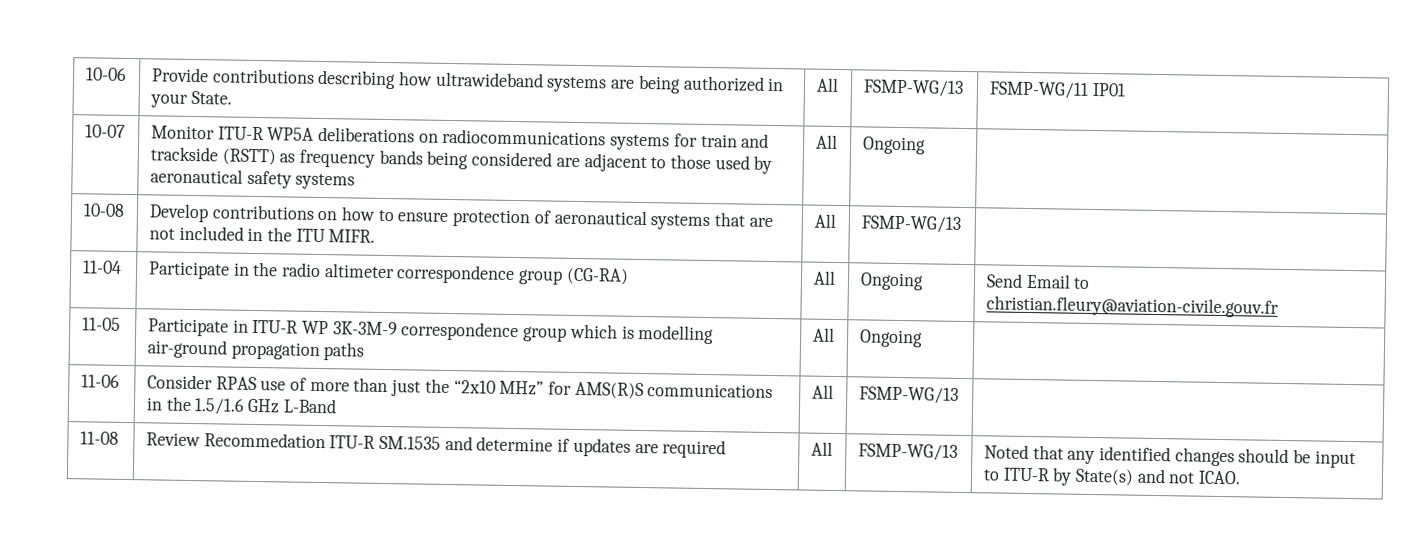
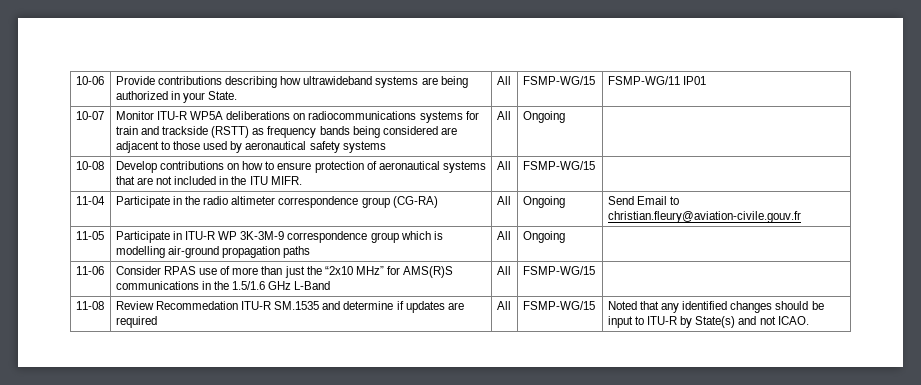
- 10-06 | Provide contributions describing how ultrawideband systems are being authorized in your State. | All | FSMP-WG/13 | FSMP-WG/11 IP01
+ 10-06 | Provide contributions describing how ultrawideband systems are being authorized in your State. | All | FSMP-WG/15 | FSMP-WG/11 IP01
- 10-08 | Develop contributions on how to ensure protection of aeronautical systems that are not included in the ITU MIFR. | All | FSMP-WG/13 |
+ 10-08 | Develop contributions on how to ensure protection of aeronautical systems that are not included in the ITU MIFR. | All | FSMP-WG/15 |
- 11-06 | Consider RPAS use of more than just the “2x10 MHz” for AMS(R)S communications in the 1.5/1.6 GHz L-Band | All | FSMP-WG/13 |
+ 11-06 | Consider RPAS use of more than just the “2x10 MHz” for AMS(R)S communications in the 1.5/1.6 GHz L-Band | All | FSMP-WG/15 |
- 11-08 | Review Recommedation ITU-R SM.1535 and determine if updates are required | All | FSMP-WG/13 | Noted that any identified changes should be input to ITU-R by State(s) and not ICAO.
+ 11-08 | Review Recommedation ITU-R SM.1535 and determine if updates are required | All | FSMP-WG/15 | Noted that any identified changes should be input to ITU-R by State(s) and not ICAO.

